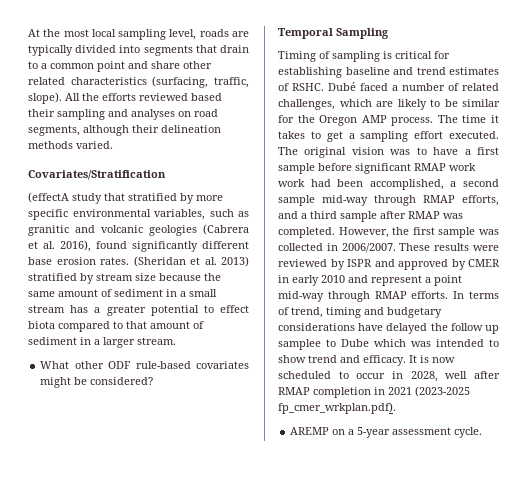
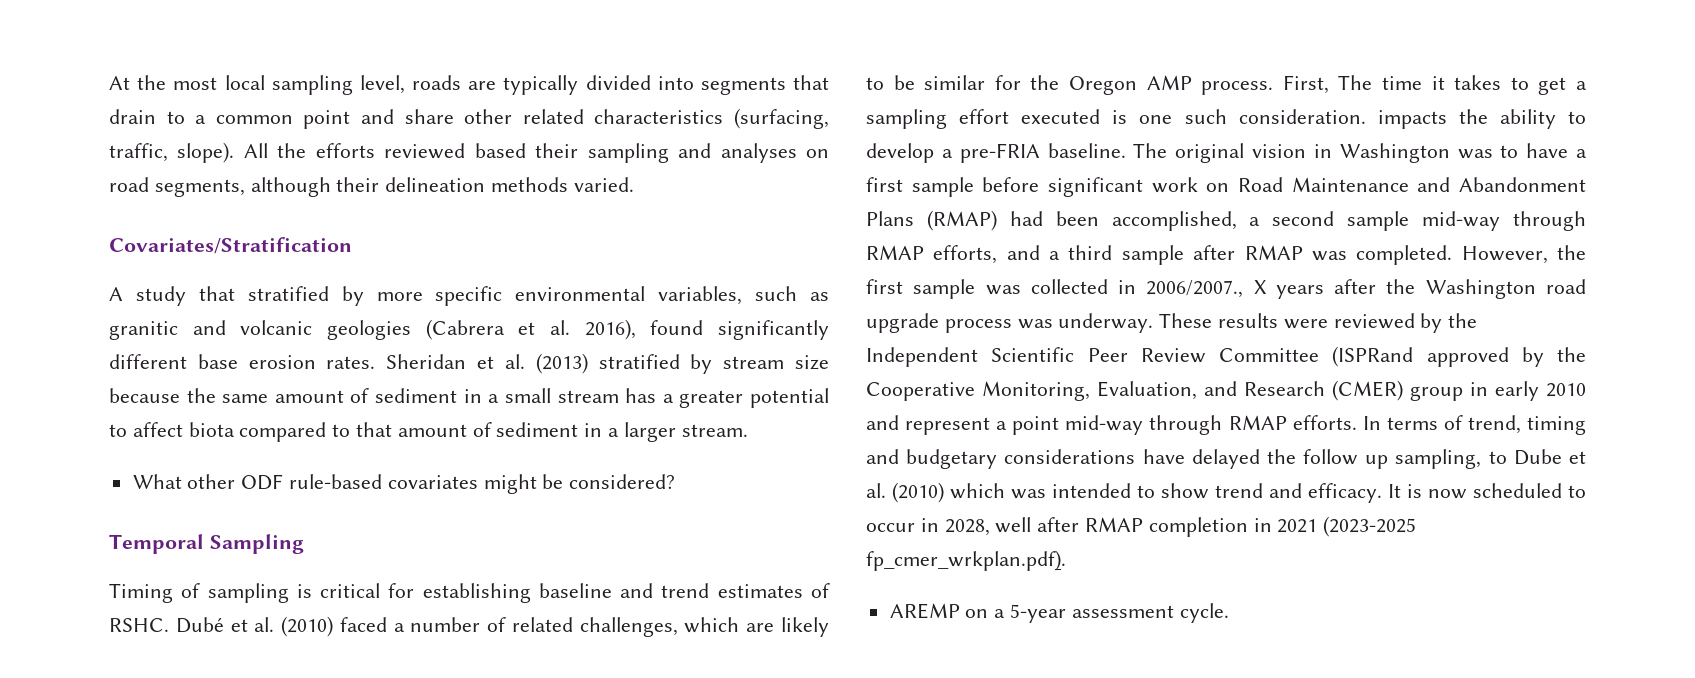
- (effectA study that stratified by more specific environmental variables, such as granitic and volcanic geologies (Cabrera et al. 2016), found significantly different base erosion rates.
+ A study that stratified by more specific environmental variables, such as granitic and volcanic geologies (Cabrera et al. 2016), found significantly different base erosion rates.
- (Sheridan et al. 2013) stratified by stream size because the same amount of sediment in a small stream has a greater potential to effect biota compared to that amount of sediment in a larger stream.
+ Sheridan et al. (2013) stratified by stream size because the same amount of sediment in a small stream has a greater potential to affect biota compared to that amount of sediment in a larger stream.
- Dubé faced a number of related challenges, which are likely to be similar for the Oregon AMP process.
+ Dubé et al. (2010) faced a number of related challenges, which are likely to be similar for the Oregon AMP process.
- The time it takes to get a sampling effort executed.
+ First, The time it takes to get a sampling effort executed is one such consideration. impacts the ability to develop a pre-FRIA baseline.
- The original vision was to have a first sample before significant RMAP work work had been accomplished, a second sample mid-way through RMAP efforts, and a third sample after RMAP was completed.
+ The original vision in Washington was to have a first sample before significant work on Road Maintenance and Abandonment Plans (RMAP) had been accomplished, a second sample mid-way through RMAP efforts, and a third sample after RMAP was completed.
- However, the first sample was collected in 2006/2007.
+ However, the first sample was collected in 2006/2007., X years after the Washington road upgrade process was underway.
- These results were reviewed by ISPR and approved by CMER in early 2010 and represent a point mid-way through RMAP efforts.
+ These results were reviewed by the Independent Scientific Peer Review Committee (ISPRand approved by the Cooperative Monitoring, Evaluation, and Research (CMER) group in early 2010 and represent a point mid-way through RMAP efforts.
- In terms of trend, timing and budgetary considerations have delayed the follow up samplee to Dube which was intended to show trend and efficacy.
+ In terms of trend, timing and budgetary considerations have delayed the follow up sampling, to Dube et al. (2010) which was intended to show trend and efficacy.

